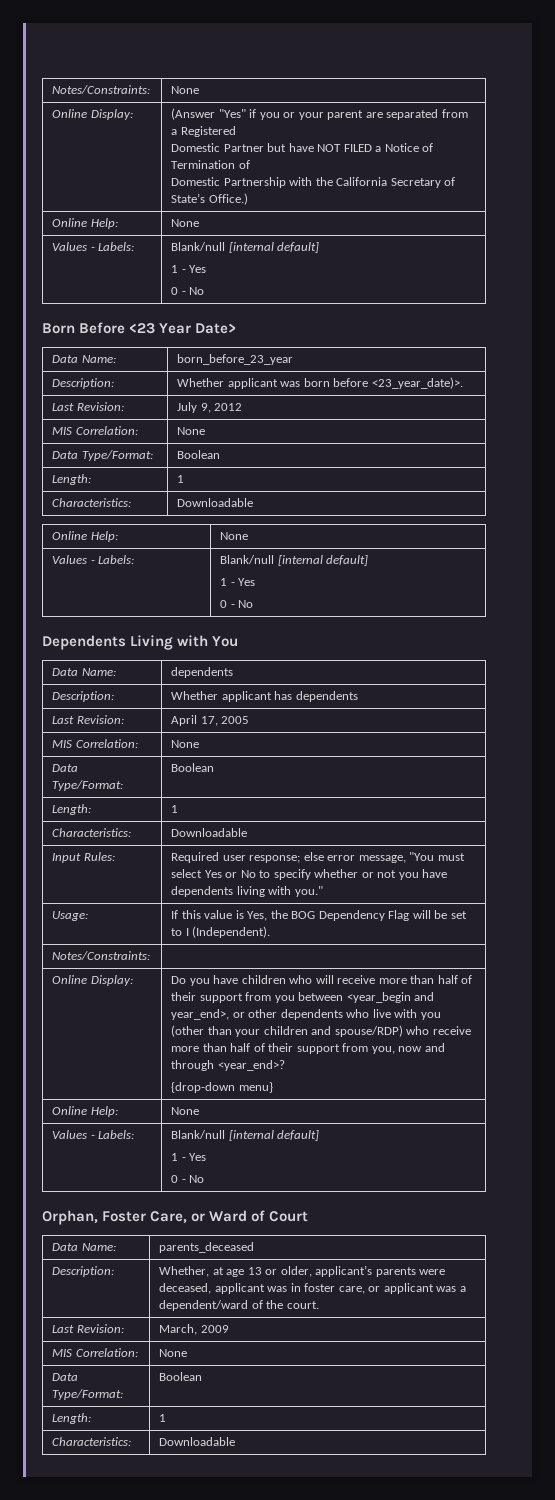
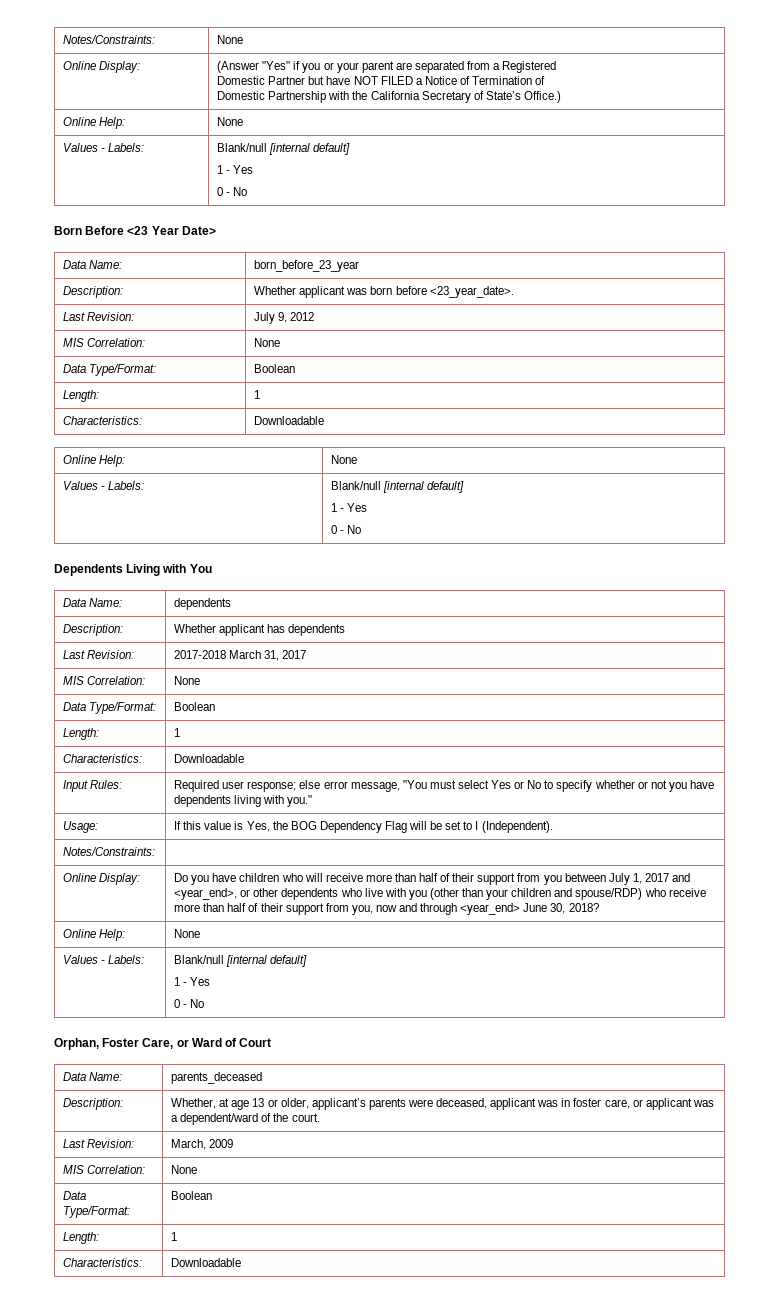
- Description: | Whether applicant was born before <23_year_date)>.
+ Description: | Whether applicant was born before <23_year_date>.
- Last Revision: | April 17, 2005
+ Last Revision: | 2017-2018 March 31, 2017
- Do you have children who will receive more than half of their support from you between <year_begin and year_end>, or other dependents who live with you (other than your children and spouse/RDP) who receive more than half of their support from you, now and through <year_end>?
- {drop-down menu}
+ Do you have children who will receive more than half of their support from you between July 1, 2017 and <year_end>, or other dependents who live with you (other than your children and spouse/RDP) who receive more than half of their support from you, now and through <year_end> June 30, 2018?

